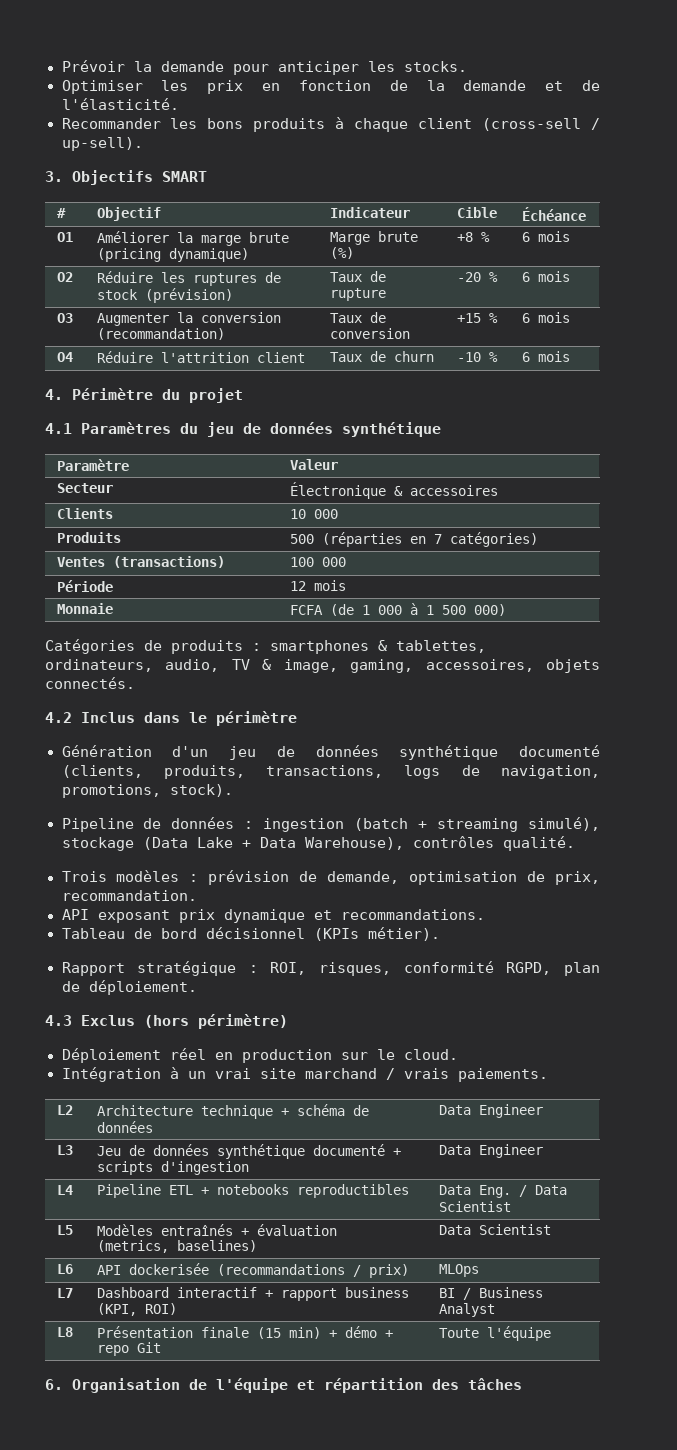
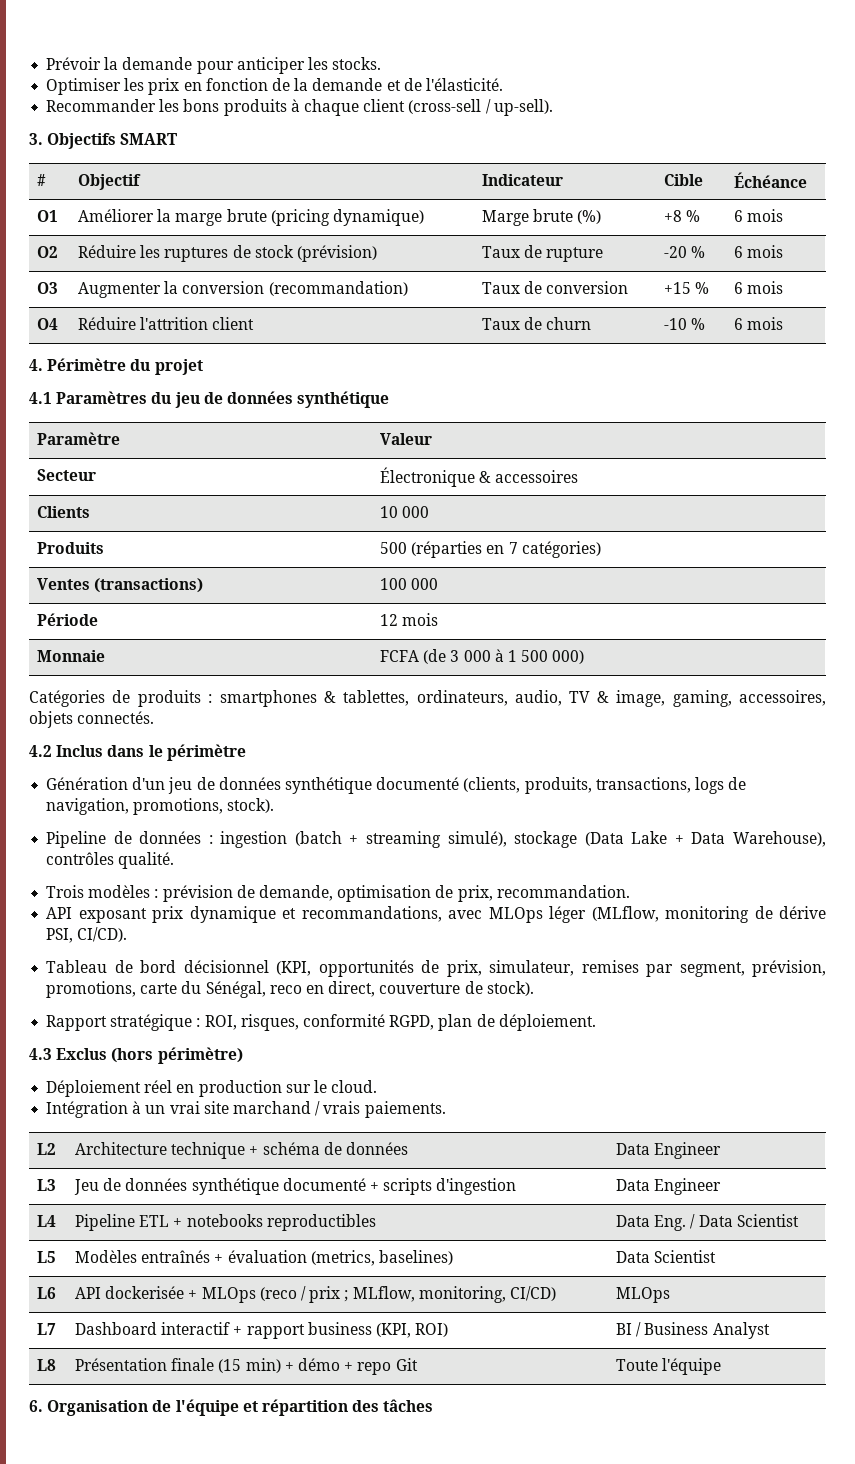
- Monnaie | FCFA (de 1 000 à 1 500 000)
+ Monnaie | FCFA (de 3 000 à 1 500 000)
- API exposant prix dynamique et recommandations.
- Tableau de bord décisionnel (KPIs métier).
+ API exposant prix dynamique et recommandations, avec MLOps léger (MLflow, monitoring de dérive PSI, CI/CD).
+ Tableau de bord décisionnel (KPI, opportunités de prix, simulateur, remises par segment, prévision, promotions, carte du Sénégal, reco en direct, couverture de stock).
- L6 | API dockerisée (recommandations / prix) | MLOps
+ L6 | API dockerisée + MLOps (reco / prix ; MLflow, monitoring, CI/CD) | MLOps

